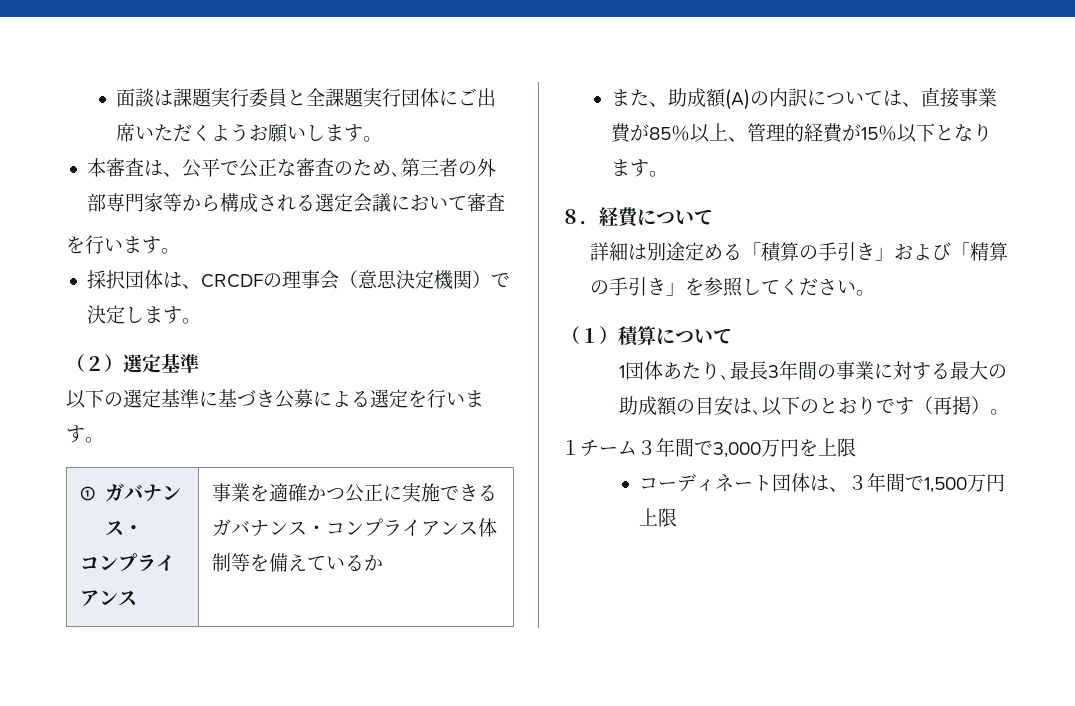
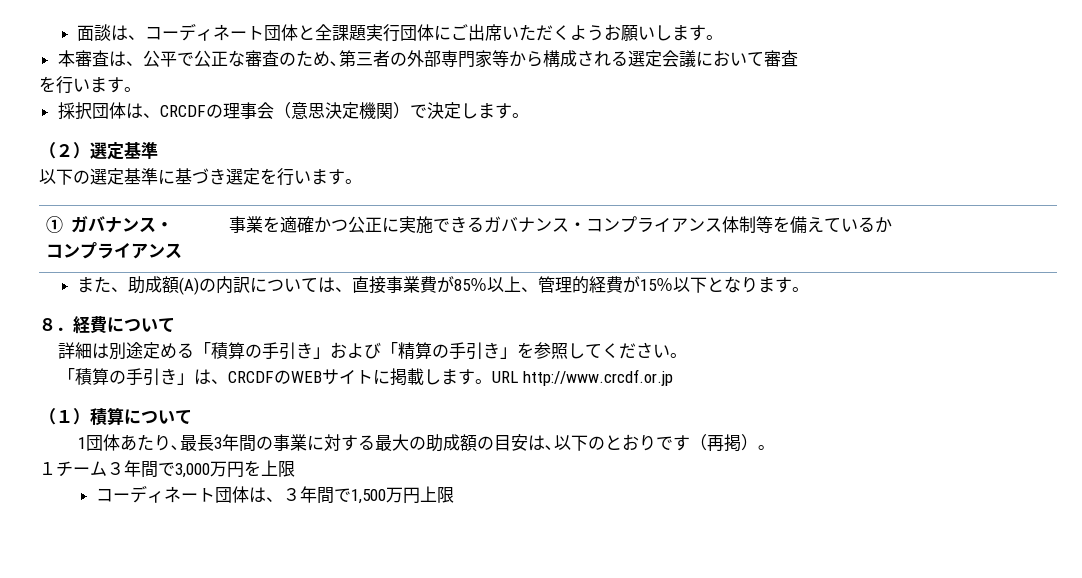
- 面談は課題実行委員と全課題実行団体にご出席いただくようお願いします。
+ 面談は、コーディネート団体と全課題実行団体にご出席いただくようお願いします。
- 以下の選定基準に基づき公募による選定を行います。
+ 以下の選定基準に基づき選定を行います。
+ 「積算の手引き」は、CRCDFのWEBサイトに掲載します。URL http://www.crcdf.or.jp

